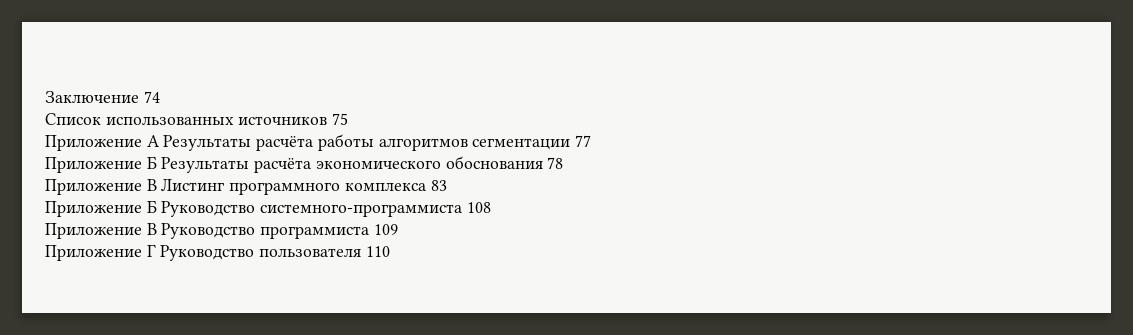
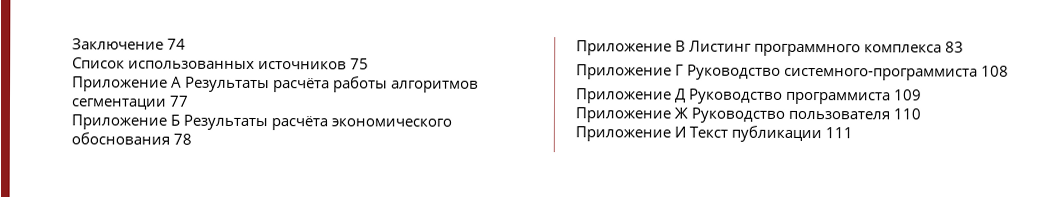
- Приложение Б Руководство системного-программиста 108
+ Приложение Г Руководство системного-программиста 108
- Приложение В Руководство программиста 109
+ Приложение Д Руководство программиста 109
- Приложение Г Руководство пользователя 110
+ Приложение Ж Руководство пользователя 110
+ Приложение И Текст публикации 111

